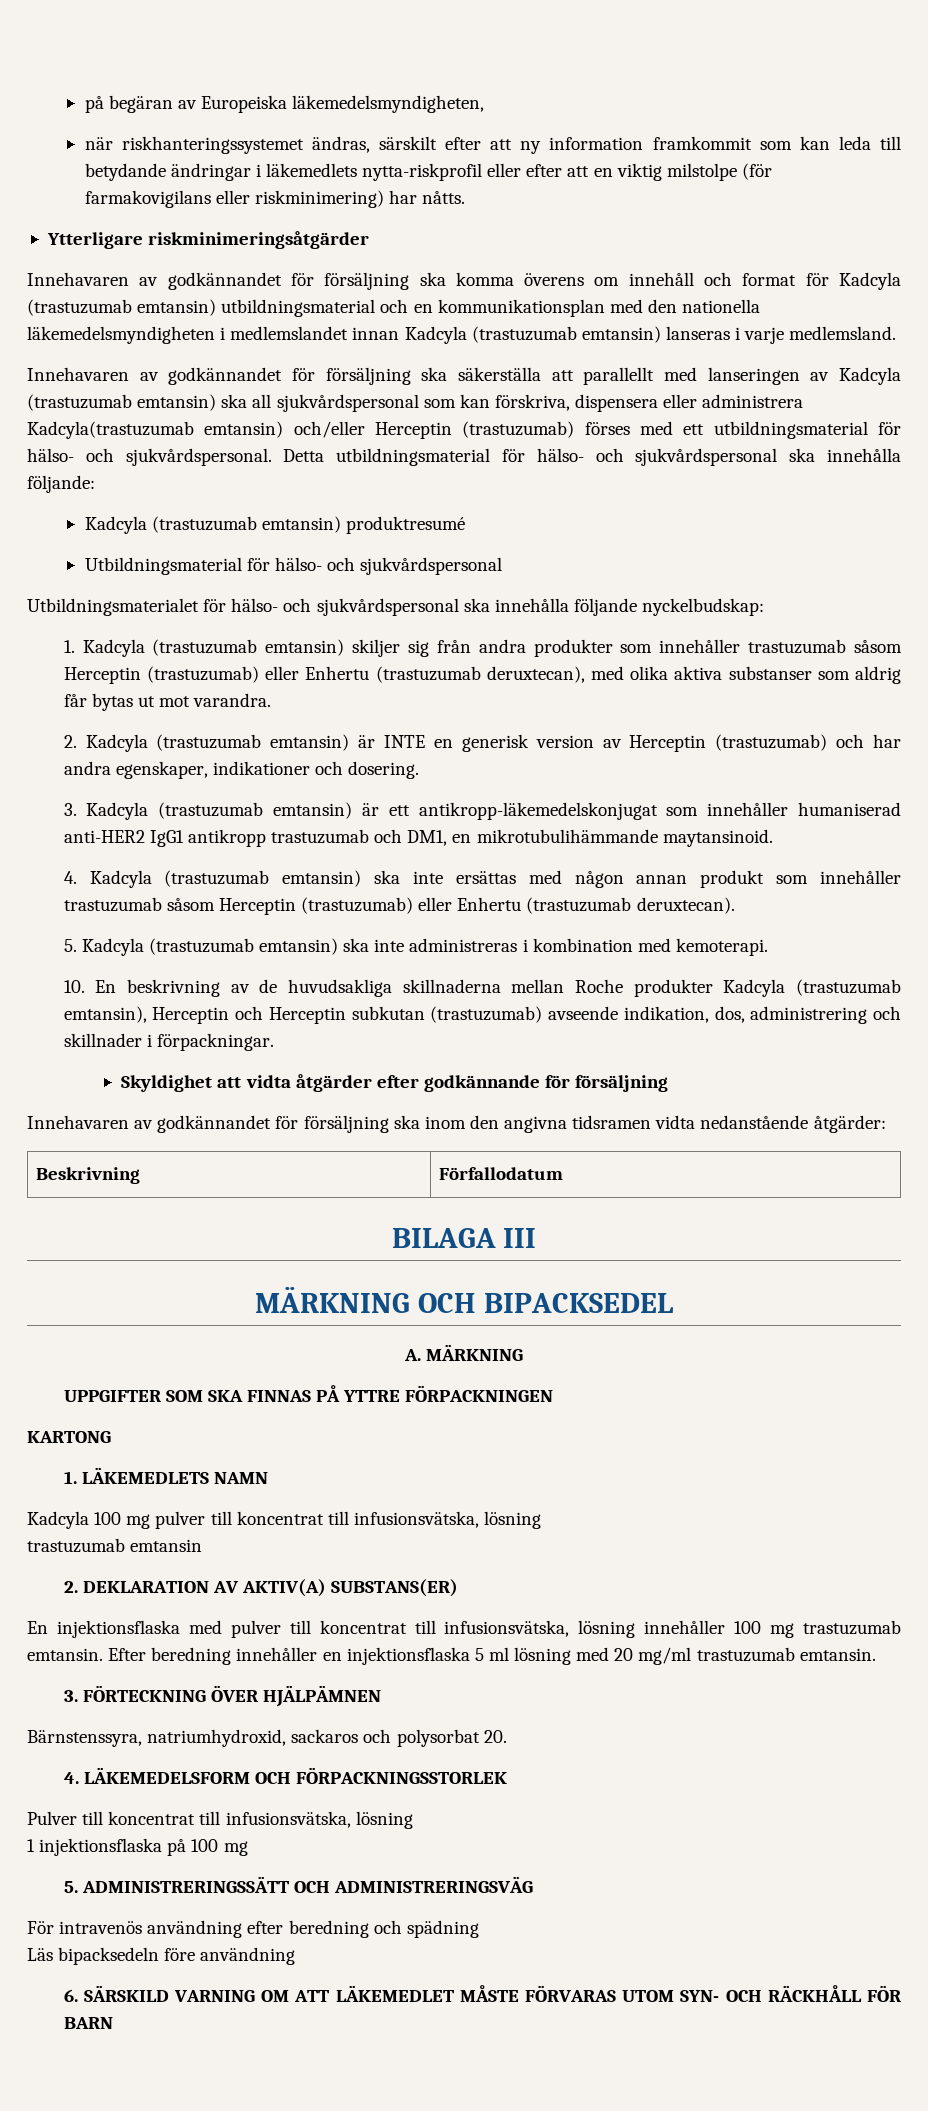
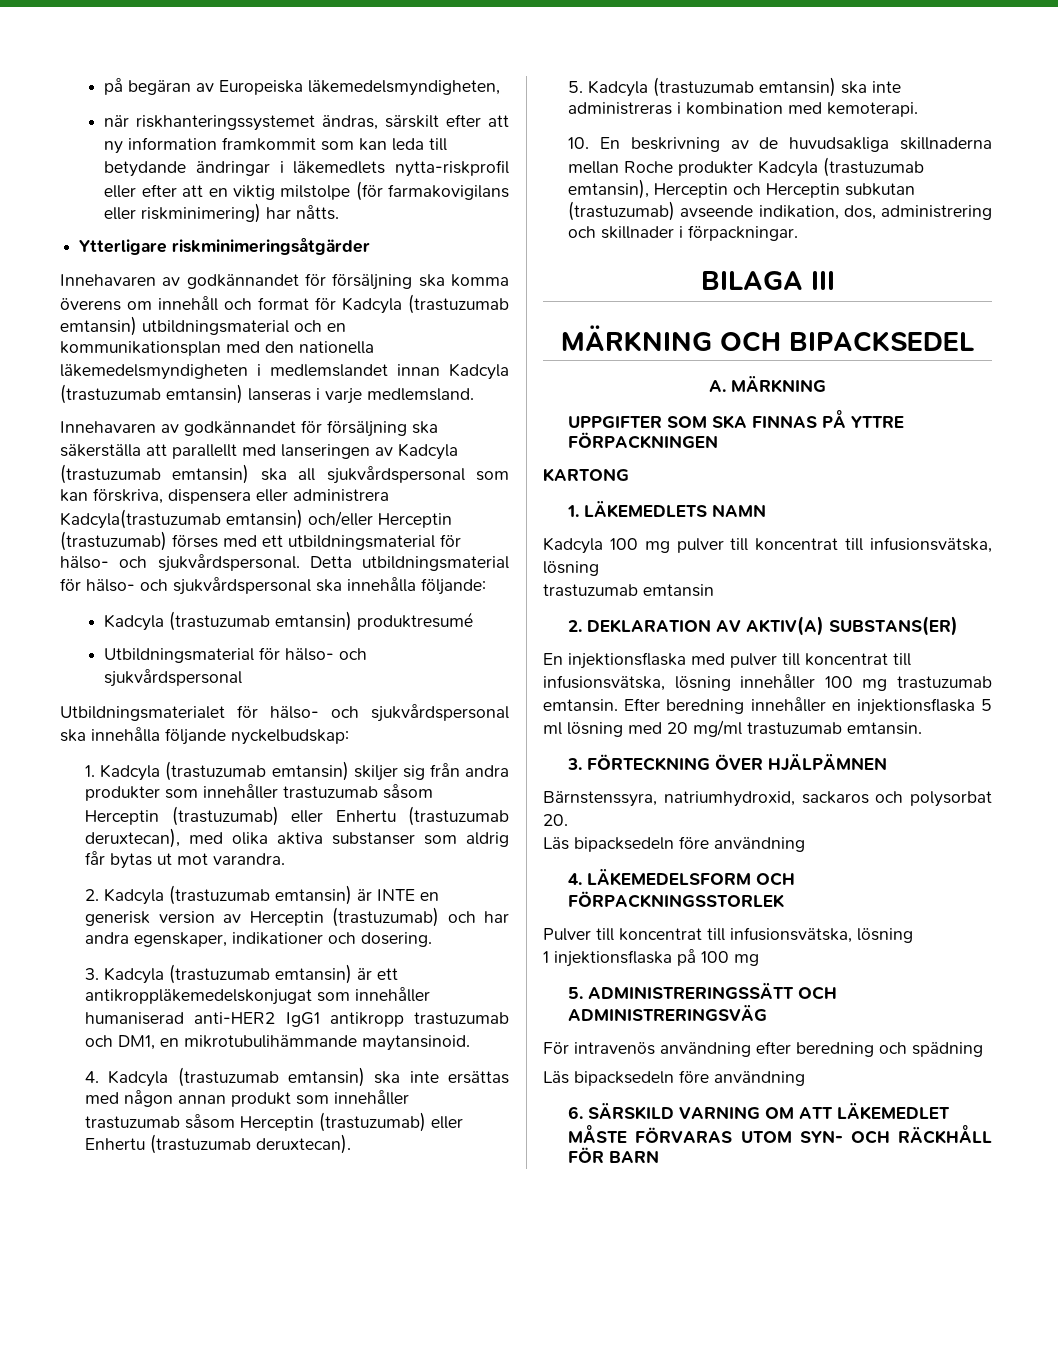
- 3. Kadcyla (trastuzumab emtansin) är ett antikropp-läkemedelskonjugat som innehåller humaniserad anti-HER2 IgG1 antikropp trastuzumab och DM1, en mikrotubulihämmande maytansinoid.
+ 3. Kadcyla (trastuzumab emtansin) är ett antikroppläkemedelskonjugat som innehåller humaniserad anti-HER2 IgG1 antikropp trastuzumab och DM1, en mikrotubulihämmande maytansinoid.
- Skyldighet att vidta åtgärder efter godkännande för försäljning
- Innehavaren av godkännandet för försäljning ska inom den angivna tidsramen vidta nedanstående åtgärder:
- Beskrivning | Förfallodatum
  Bärnstenssyra, natriumhydroxid, sackaros och polysorbat 20.
+ Läs bipacksedeln före användning

